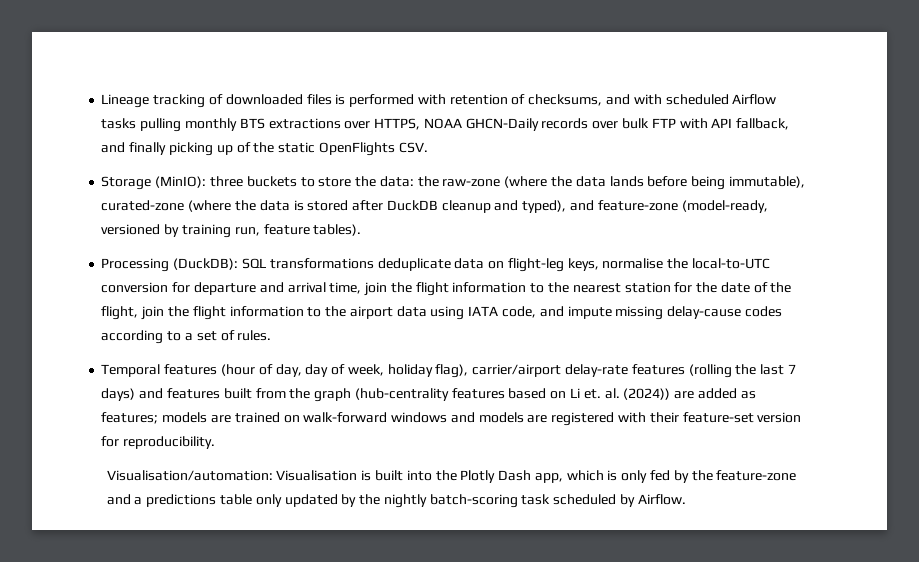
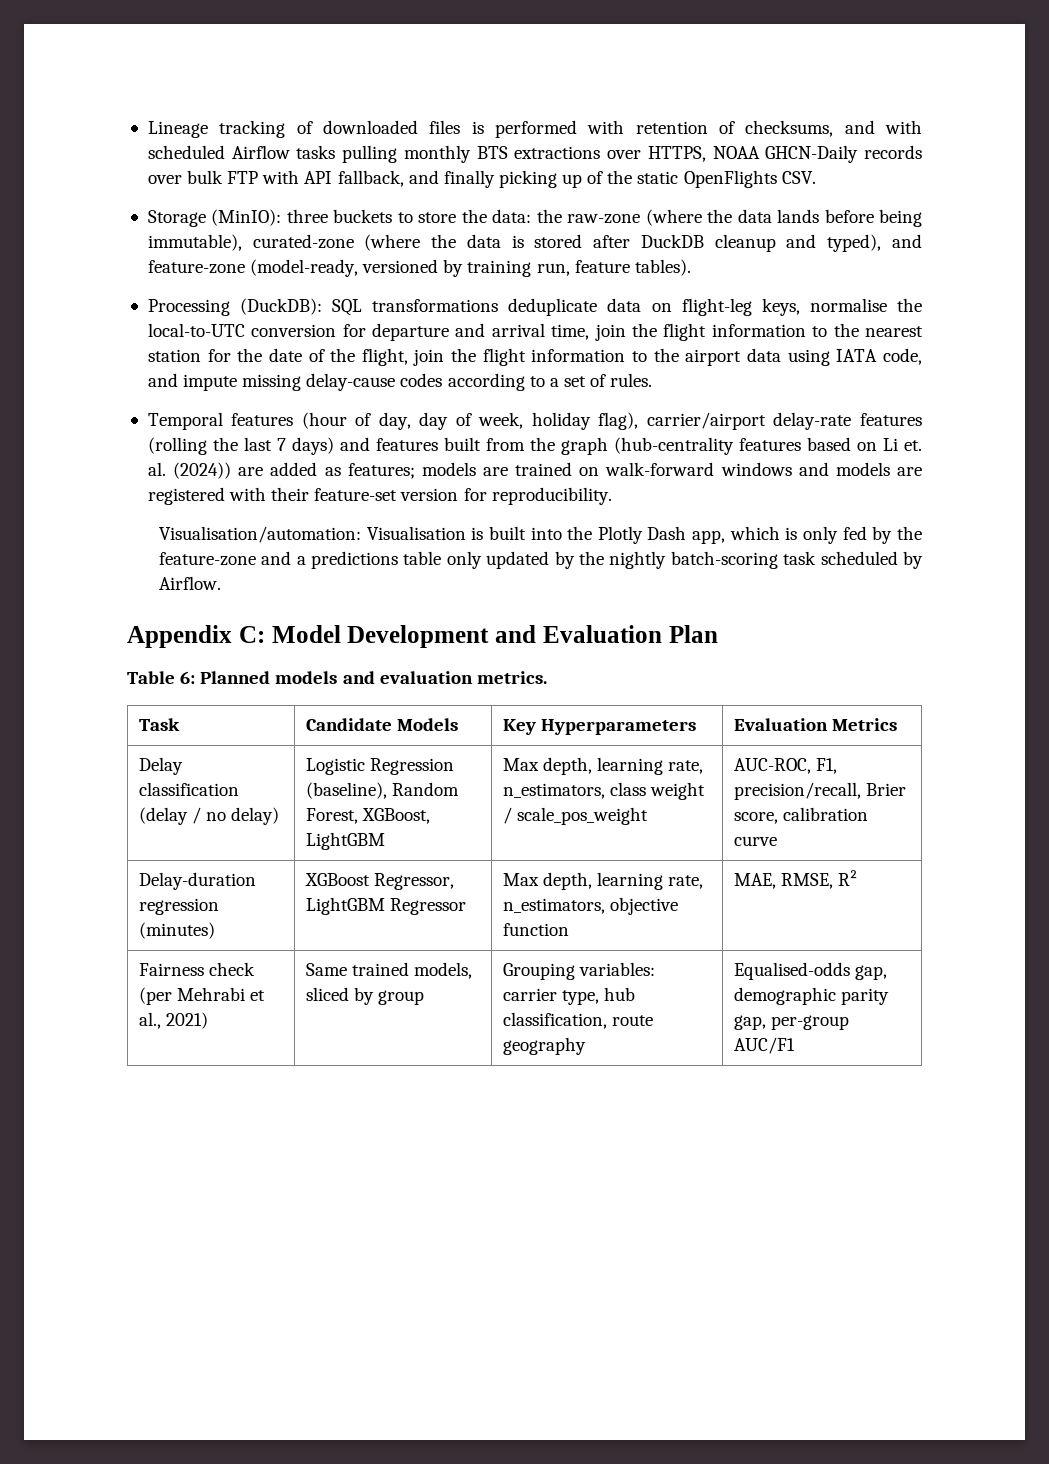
+ Appendix C: Model Development and Evaluation Plan
+ Table 6: Planned models and evaluation metrics.
+ Task | Candidate Models | Key Hyperparameters | Evaluation Metrics
+ Delay classification (delay / no delay) | Logistic Regression (baseline), Random Forest, XGBoost, LightGBM | Max depth, learning rate, n_estimators, class weight / scale_pos_weight | AUC-ROC, F1, precision/recall, Brier score, calibration curve
+ Delay-duration regression (minutes) | XGBoost Regressor, LightGBM Regressor | Max depth, learning rate, n_estimators, objective function | MAE, RMSE, R²
+ Fairness check (per Mehrabi et al., 2021) | Same trained models, sliced by group | Grouping variables: carrier type, hub classification, route geography | Equalised-odds gap, demographic parity gap, per-group AUC/F1

